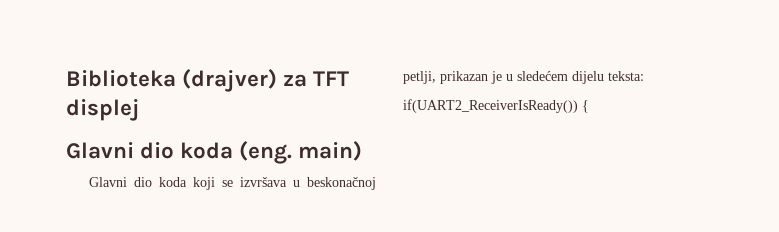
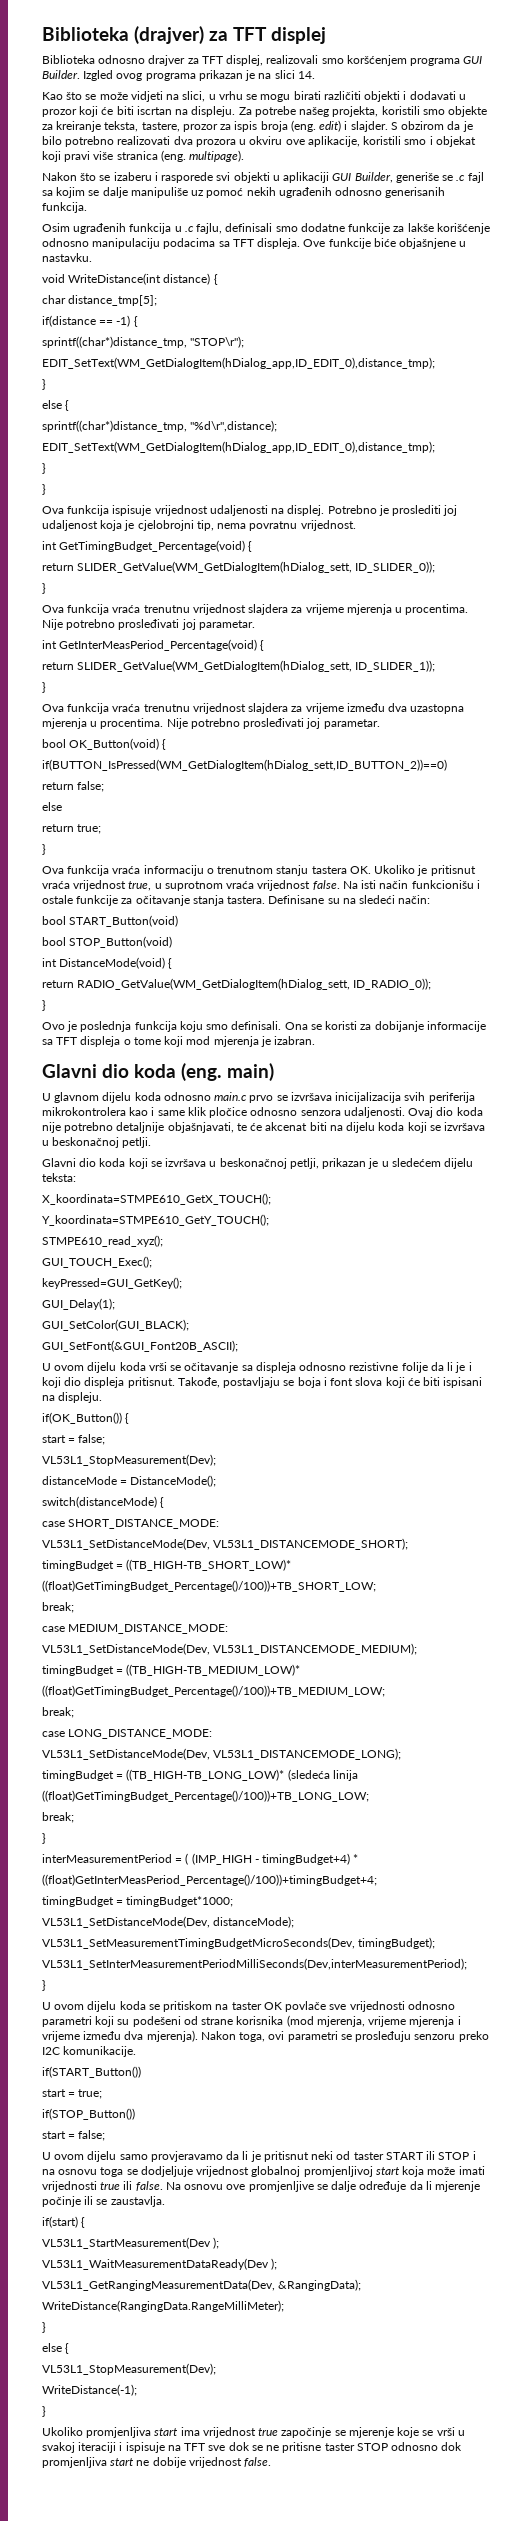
+ Biblioteka odnosno drajver za TFT displej, realizovali smo koršćenjem programa GUI Builder. Izgled ovog programa prikazan je na slici 14.
+ Kao što se može vidjeti na slici, u vrhu se mogu birati različiti objekti i dodavati u prozor koji će biti iscrtan na displeju. Za potrebe našeg projekta, koristili smo objekte za kreiranje teksta, tastere, prozor za ispis broja (eng. edit) i slajder. S obzirom da je bilo potrebno realizovati dva prozora u okviru ove aplikacije, koristili smo i objekat koji pravi više stranica (eng. multipage).
+ Nakon što se izaberu i rasporede svi objekti u aplikaciji GUI Builder, generiše se .c fajl sa kojim se dalje manipuliše uz pomoć nekih ugrađenih odnosno generisanih funkcija.
+ Osim ugrađenih funkcija u .c fajlu, definisali smo dodatne funkcije za lakše korišćenje odnosno manipulaciju podacima sa TFT displeja. Ove funkcije biće objašnjene u nastavku.
+ void WriteDistance(int distance) {
+ char distance_tmp[5];
+ if(distance == -1) {
+ sprintf((char*)distance_tmp, "STOP\r");
+ EDIT_SetText(WM_GetDialogItem(hDialog_app,ID_EDIT_0),distance_tmp);
+ }
+ else {
+ sprintf((char*)distance_tmp, "%d\r",distance);
+ EDIT_SetText(WM_GetDialogItem(hDialog_app,ID_EDIT_0),distance_tmp);
+ }
+ }
+ Ova funkcija ispisuje vrijednost udaljenosti na displej. Potrebno je proslediti joj udaljenost koja je cjelobrojni tip, nema povratnu vrijednost.
+ int GetTimingBudget_Percentage(void) {
+ return SLIDER_GetValue(WM_GetDialogItem(hDialog_sett, ID_SLIDER_0));
+ }
+ Ova funkcija vraća trenutnu vrijednost slajdera za vrijeme mjerenja u procentima. Nije potrebno prosleđivati joj parametar.
+ int GetInterMeasPeriod_Percentage(void) {
+ return SLIDER_GetValue(WM_GetDialogItem(hDialog_sett, ID_SLIDER_1));
+ }
+ Ova funkcija vraća trenutnu vrijednost slajdera za vrijeme između dva uzastopna mjerenja u procentima. Nije potrebno prosleđivati joj parametar.
+ bool OK_Button(void) {
+ if(BUTTON_IsPressed(WM_GetDialogItem(hDialog_sett,ID_BUTTON_2))==0)
+ return false;
+ else
+ return true;
+ }
+ Ova funkcija vraća informaciju o trenutnom stanju tastera OK. Ukoliko je pritisnut vraća vrijednost true, u suprotnom vraća vrijednost false. Na isti način funkcionišu i ostale funkcije za očitavanje stanja tastera. Definisane su na sledeći način:
+ bool START_Button(void)
+ bool STOP_Button(void)
+ int DistanceMode(void) {
+ return RADIO_GetValue(WM_GetDialogItem(hDialog_sett, ID_RADIO_0));
+ }
+ Ovo je poslednja funkcija koju smo definisali. Ona se koristi za dobijanje informacije sa TFT displeja o tome koji mod mjerenja je izabran.
+ U glavnom dijelu koda odnosno main.c prvo se izvršava inicijalizacija svih periferija mikrokontrolera kao i same klik pločice odnosno senzora udaljenosti. Ovaj dio koda nije potrebno detaljnije objašnjavati, te će akcenat biti na dijelu koda koji se izvršava u beskonačnoj petlji.
- if(UART2_ReceiverIsReady()) {
+ X_koordinata=STMPE610_GetX_TOUCH();
+ Y_koordinata=STMPE610_GetY_TOUCH();
+ STMPE610_read_xyz();
+ GUI_TOUCH_Exec();
+ keyPressed=GUI_GetKey();
+ GUI_Delay(1);
+ GUI_SetColor(GUI_BLACK);
+ GUI_SetFont(&GUI_Font20B_ASCII);
+ U ovom dijelu koda vrši se očitavanje sa displeja odnosno rezistivne folije da li je i koji dio displeja pritisnut. Takođe, postavljaju se boja i font slova koji će biti ispisani na displeju.
+ if(OK_Button()) {
+ start = false;
+ VL53L1_StopMeasurement(Dev);
+ distanceMode = DistanceMode();
+ switch(distanceMode) {
+ case SHORT_DISTANCE_MODE:
+ VL53L1_SetDistanceMode(Dev, VL53L1_DISTANCEMODE_SHORT);
+ timingBudget = ((TB_HIGH-TB_SHORT_LOW)*
+ ((float)GetTimingBudget_Percentage()/100))+TB_SHORT_LOW;
+ break;
+ case MEDIUM_DISTANCE_MODE:
+ VL53L1_SetDistanceMode(Dev, VL53L1_DISTANCEMODE_MEDIUM);
+ timingBudget = ((TB_HIGH-TB_MEDIUM_LOW)*
+ ((float)GetTimingBudget_Percentage()/100))+TB_MEDIUM_LOW;
+ break;
+ case LONG_DISTANCE_MODE:
+ VL53L1_SetDistanceMode(Dev, VL53L1_DISTANCEMODE_LONG);
+ timingBudget = ((TB_HIGH-TB_LONG_LOW)* (sledeća linija
+ ((float)GetTimingBudget_Percentage()/100))+TB_LONG_LOW;
+ break;
+ }
+ interMeasurementPeriod = ( (IMP_HIGH - timingBudget+4) *
+ ((float)GetInterMeasPeriod_Percentage()/100))+timingBudget+4;
+ timingBudget = timingBudget*1000;
+ VL53L1_SetDistanceMode(Dev, distanceMode);
+ VL53L1_SetMeasurementTimingBudgetMicroSeconds(Dev, timingBudget);
+ VL53L1_SetInterMeasurementPeriodMilliSeconds(Dev,interMeasurementPeriod);
+ }
+ U ovom dijelu koda se pritiskom na taster OK povlače sve vrijednosti odnosno parametri koji su podešeni od strane korisnika (mod mjerenja, vrijeme mjerenja i vrijeme između dva mjerenja). Nakon toga, ovi parametri se prosleđuju senzoru preko I2C komunikacije.
+ if(START_Button())
+ start = true;
+ if(STOP_Button())
+ start = false;
+ U ovom dijelu samo provjeravamo da li je pritisnut neki od taster START ili STOP i na osnovu toga se dodjeljuje vrijednost globalnoj promjenljivoj start koja može imati vrijednosti true ili false. Na osnovu ove promjenljive se dalje određuje da li mjerenje počinje ili se zaustavlja.
+ if(start) {
+ VL53L1_StartMeasurement(Dev );
+ VL53L1_WaitMeasurementDataReady(Dev );
+ VL53L1_GetRangingMeasurementData(Dev, &RangingData);
+ WriteDistance(RangingData.RangeMilliMeter);
+ }
+ else {
+ VL53L1_StopMeasurement(Dev);
+ WriteDistance(-1);
+ }
+ Ukoliko promjenljiva start ima vrijednost true započinje se mjerenje koje se vrši u svakoj iteraciji i ispisuje na TFT sve dok se ne pritisne taster STOP odnosno dok promjenljiva start ne dobije vrijednost false.

